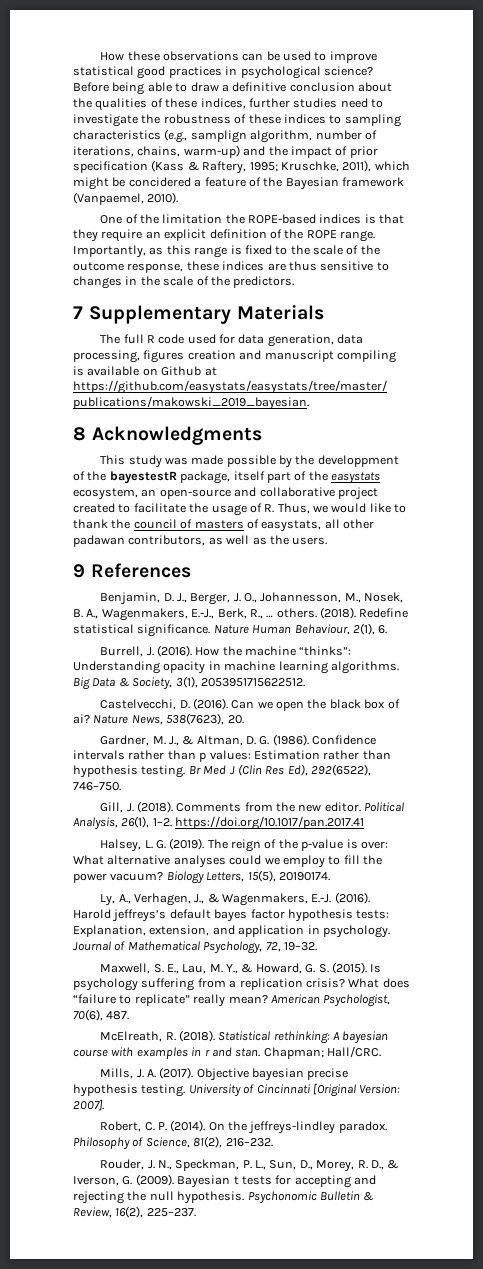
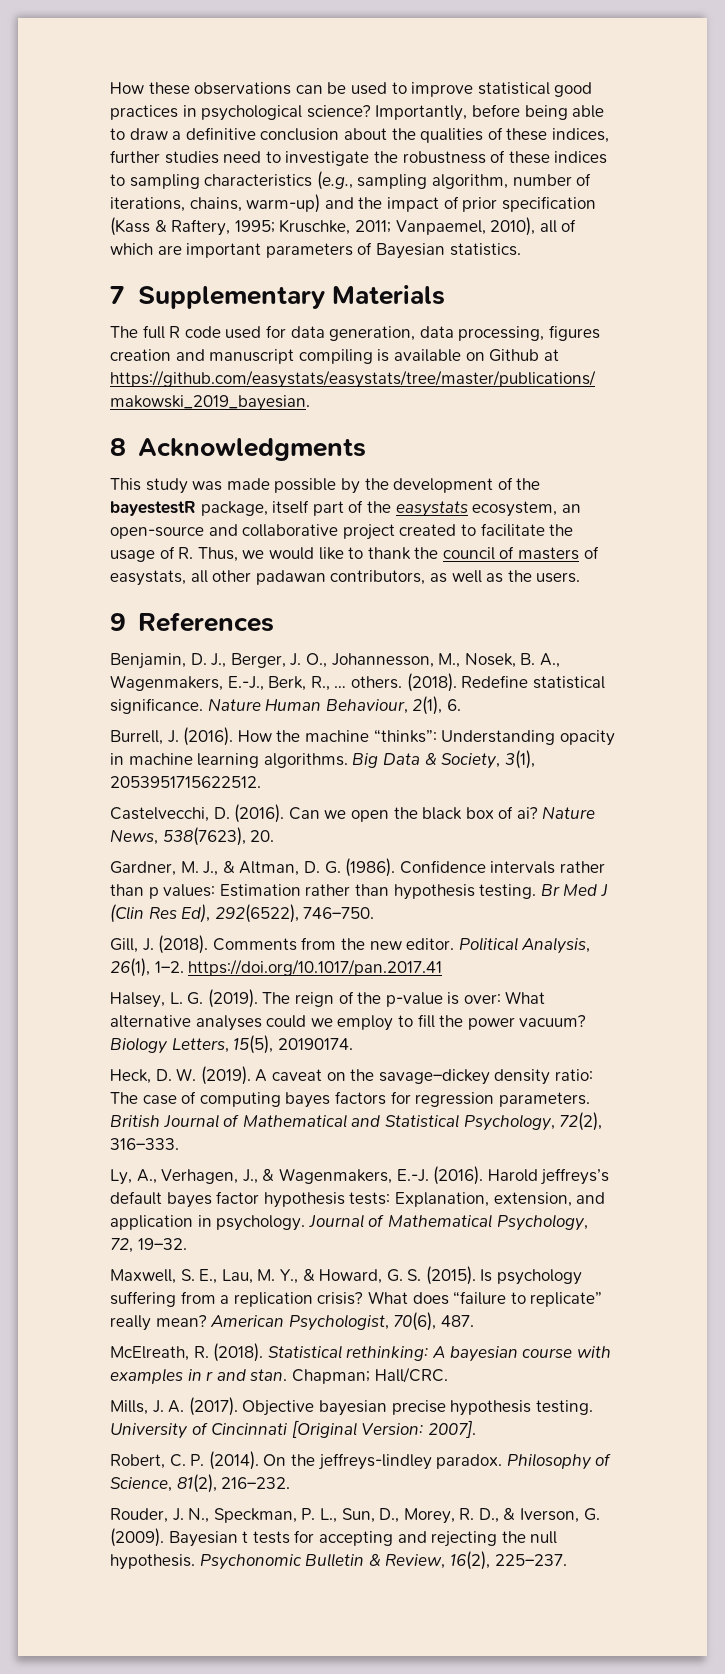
- Before being able to draw a definitive conclusion about the qualities of these indices, further studies need to investigate the robustness of these indices to sampling characteristics (e.g., samplign algorithm, number of iterations, chains, warm-up) and the impact of prior specification (Kass & Raftery, 1995; Kruschke, 2011), which might be concidered a feature of the Bayesian framework (Vanpaemel, 2010).
- One of the limitation the ROPE-based indices is that they require an explicit definition of the ROPE range. Importantly, as this range is fixed to the scale of the outcome response, these indices are thus sensitive to changes in the scale of the predictors.
+ Importantly, before being able to draw a definitive conclusion about the qualities of these indices, further studies need to investigate the robustness of these indices to sampling characteristics (e.g., sampling algorithm, number of iterations, chains, warm-up) and the impact of prior specification (Kass & Raftery, 1995; Kruschke, 2011; Vanpaemel, 2010), all of which are important parameters of Bayesian statistics.
- This study was made possible by the developpment of the bayestestR package, itself part of the easystats ecosystem, an open-source and collaborative project created to facilitate the usage of R. Thus, we would like to thank the council of masters of easystats, all other padawan contributors, as well as the users.
+ This study was made possible by the development of the bayestestR package, itself part of the easystats ecosystem, an open-source and collaborative project created to facilitate the usage of R. Thus, we would like to thank the council of masters of easystats, all other padawan contributors, as well as the users.
+ Heck, D. W. (2019). A caveat on the savage–dickey density ratio: The case of computing bayes factors for regression parameters. British Journal of Mathematical and Statistical Psychology, 72(2), 316–333.

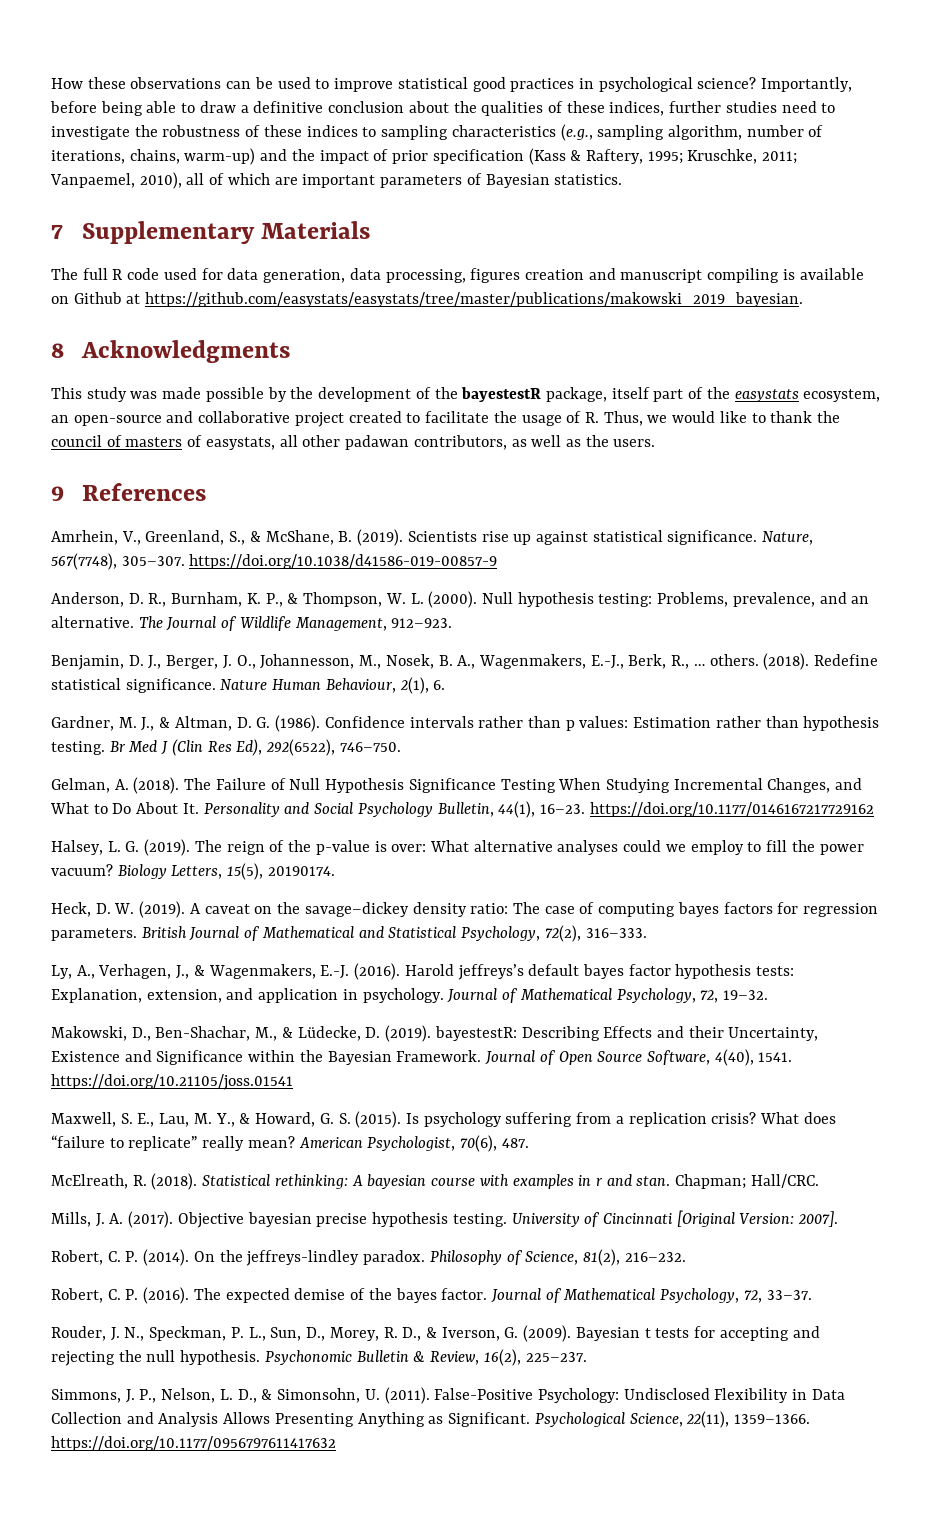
+ Amrhein, V., Greenland, S., & McShane, B. (2019). Scientists rise up against statistical significance. Nature, 567(7748), 305–307. https://doi.org/10.1038/d41586-019-00857-9
+ Anderson, D. R., Burnham, K. P., & Thompson, W. L. (2000). Null hypothesis testing: Problems, prevalence, and an alternative. The Journal of Wildlife Management, 912–923.
- Burrell, J. (2016). How the machine “thinks”: Understanding opacity in machine learning algorithms. Big Data & Society, 3(1), 2053951715622512.
- Castelvecchi, D. (2016). Can we open the black box of ai? Nature News, 538(7623), 20.
- Gill, J. (2018). Comments from the new editor. Political Analysis, 26(1), 1–2. https://doi.org/10.1017/pan.2017.41
+ Gelman, A. (2018). The Failure of Null Hypothesis Significance Testing When Studying Incremental Changes, and What to Do About It. Personality and Social Psychology Bulletin, 44(1), 16–23. https://doi.org/10.1177/0146167217729162
+ Makowski, D., Ben-Shachar, M., & Lüdecke, D. (2019). bayestestR: Describing Effects and their Uncertainty, Existence and Significance within the Bayesian Framework. Journal of Open Source Software, 4(40), 1541. https://doi.org/10.21105/joss.01541
+ Robert, C. P. (2016). The expected demise of the bayes factor. Journal of Mathematical Psychology, 72, 33–37.
+ Simmons, J. P., Nelson, L. D., & Simonsohn, U. (2011). False-Positive Psychology: Undisclosed Flexibility in Data Collection and Analysis Allows Presenting Anything as Significant. Psychological Science, 22(11), 1359–1366. https://doi.org/10.1177/0956797611417632

